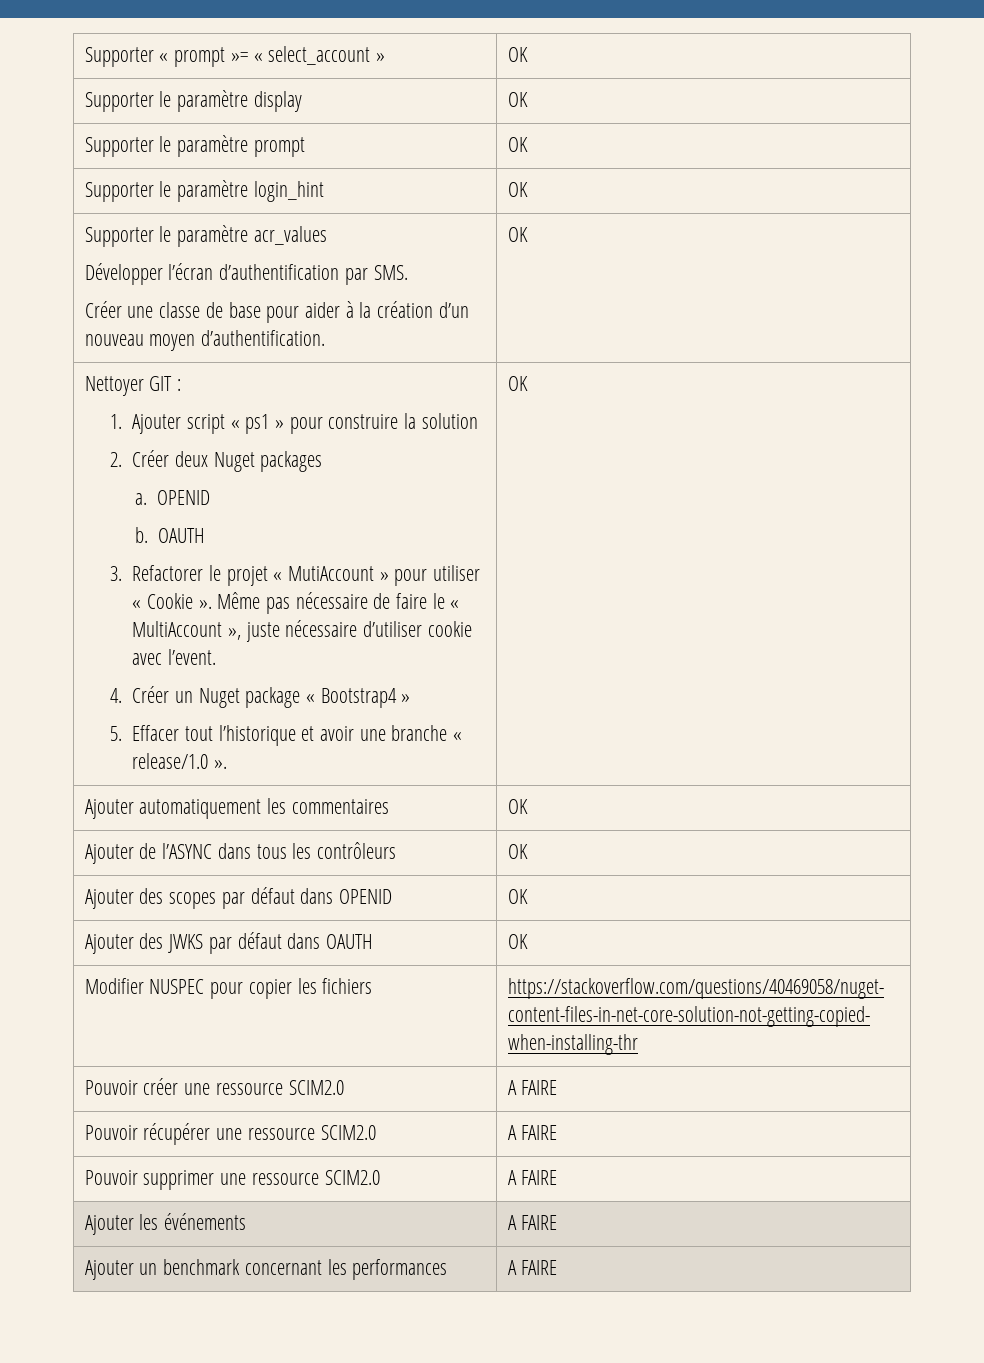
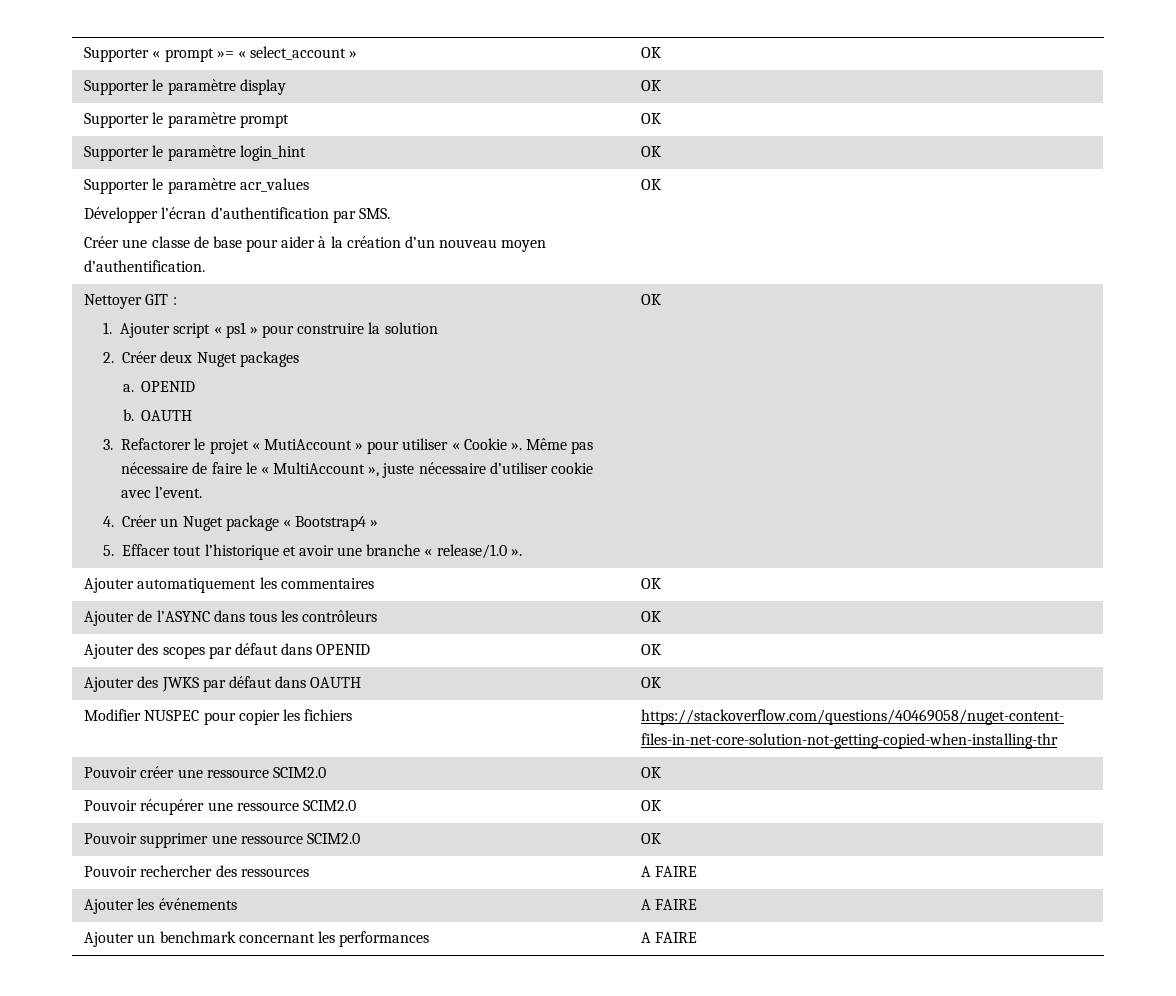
- Pouvoir créer une ressource SCIM2.0 | A FAIRE
+ Pouvoir créer une ressource SCIM2.0 | OK
- Pouvoir récupérer une ressource SCIM2.0 | A FAIRE
+ Pouvoir récupérer une ressource SCIM2.0 | OK
- Pouvoir supprimer une ressource SCIM2.0 | A FAIRE
+ Pouvoir supprimer une ressource SCIM2.0 | OK
+ Pouvoir rechercher des ressources | A FAIRE

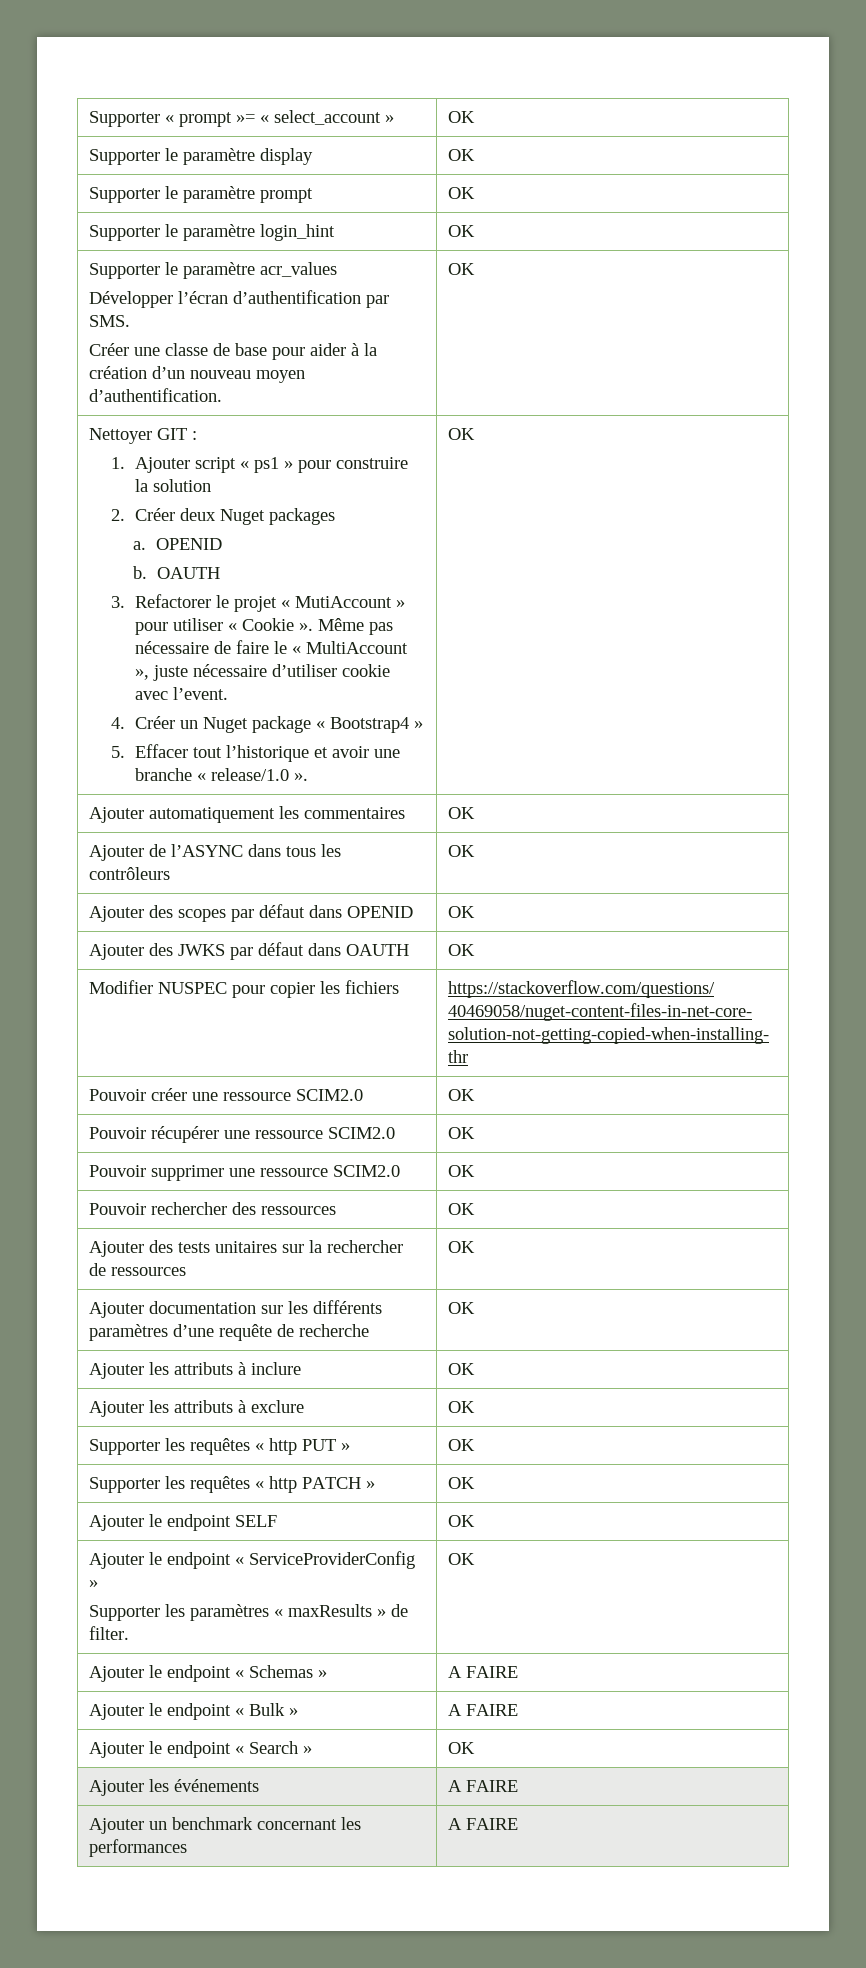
- Pouvoir rechercher des ressources | A FAIRE
+ Pouvoir rechercher des ressources | OK
+ Ajouter des tests unitaires sur la rechercher de ressources | OK
+ Ajouter documentation sur les différents paramètres d’une requête de recherche | OK
+ Ajouter les attributs à inclure | OK
+ Ajouter les attributs à exclure | OK
+ Supporter les requêtes « http PUT » | OK
+ Supporter les requêtes « http PATCH » | OK
+ Ajouter le endpoint SELF | OK
+ Ajouter le endpoint « ServiceProviderConfig »
+ Supporter les paramètres « maxResults » de filter. | OK
+ Ajouter le endpoint « Schemas » | A FAIRE
+ Ajouter le endpoint « Bulk » | A FAIRE
+ Ajouter le endpoint « Search » | OK

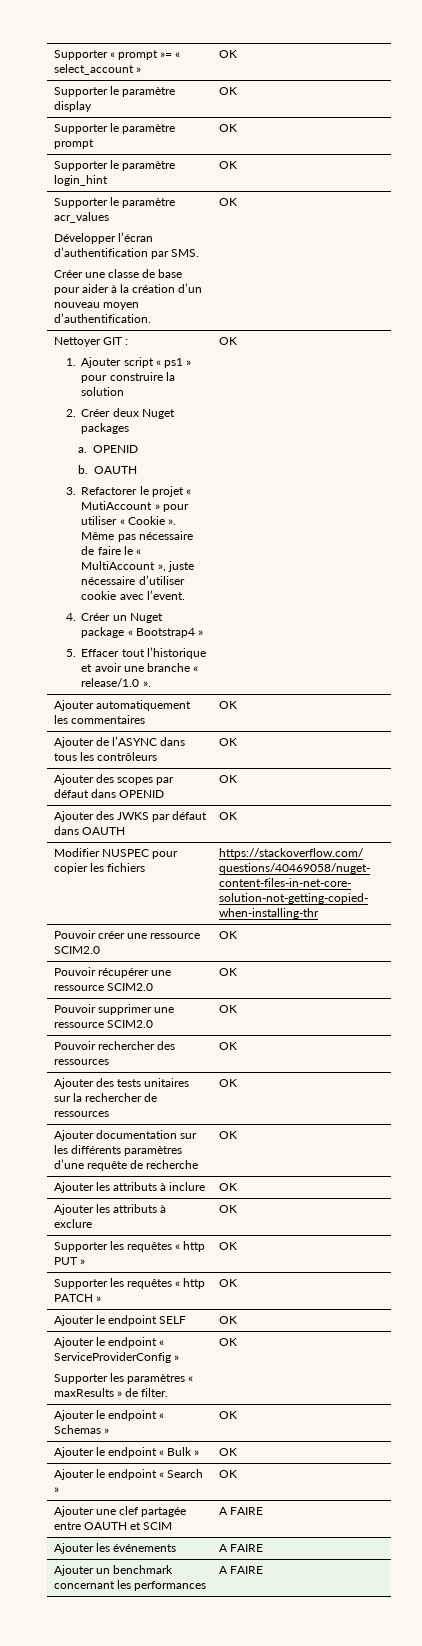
- Ajouter le endpoint « Schemas » | A FAIRE
+ Ajouter le endpoint « Schemas » | OK
- Ajouter le endpoint « Bulk » | A FAIRE
+ Ajouter le endpoint « Bulk » | OK
+ Ajouter une clef partagée entre OAUTH et SCIM | A FAIRE

